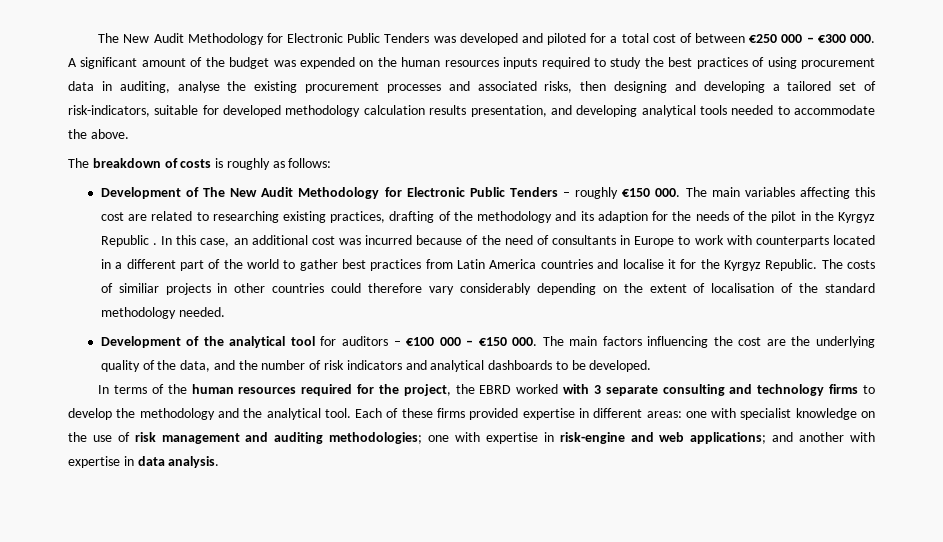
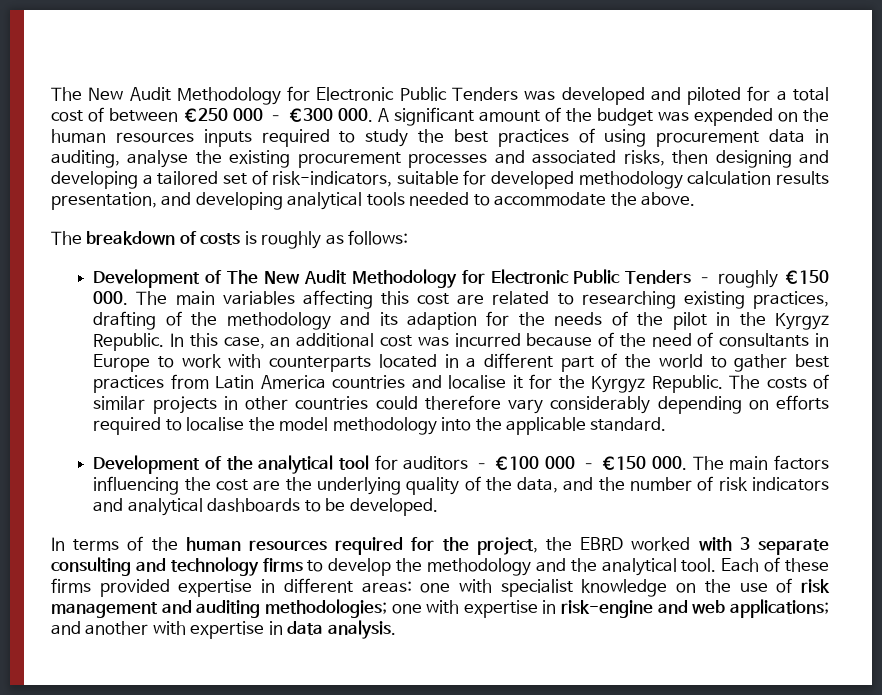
- Development of The New Audit Methodology for Electronic Public Tenders – roughly €150 000. The main variables affecting this cost are related to researching existing practices, drafting of the methodology and its adaption for the needs of the pilot in the Kyrgyz Republic .
+ Development of The New Audit Methodology for Electronic Public Tenders – roughly €150 000. The main variables affecting this cost are related to researching existing practices, drafting of the methodology and its adaption for the needs of the pilot in the Kyrgyz Republic.
- The costs of similiar projects in other countries could therefore vary considerably depending on the extent of localisation of the standard methodology needed.
+ The costs of similar projects in other countries could therefore vary considerably depending on efforts required to localise the model methodology into the applicable standard.

